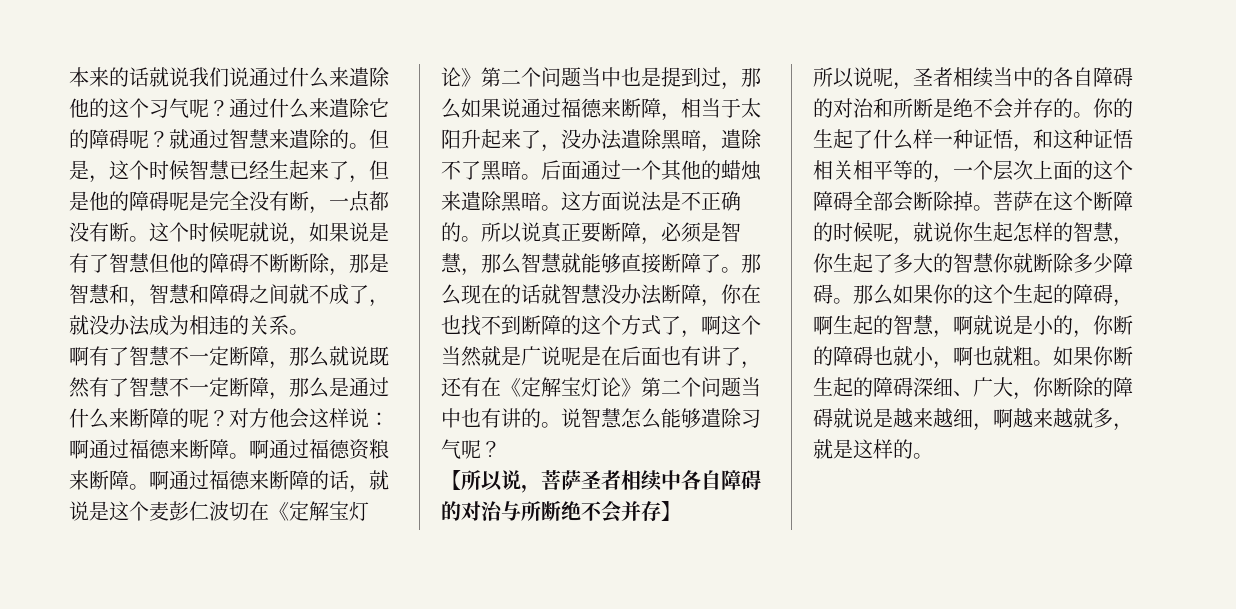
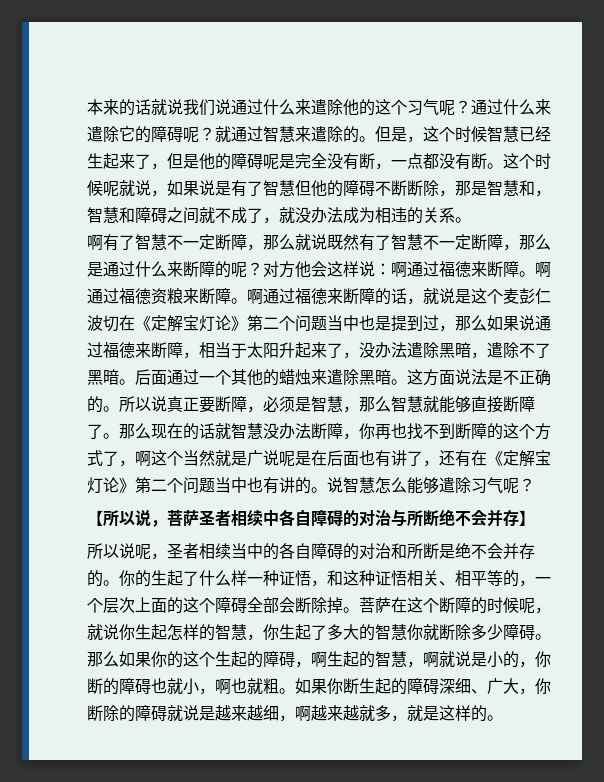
- 那么现在的话就智慧没办法断障，你在也找不到断障的这个方式了，啊这个当然就是广说呢是在后面也有讲了，还有在《定解宝灯论》第二个问题当中也有讲的。
+ 那么现在的话就智慧没办法断障，你再也找不到断障的这个方式了，啊这个当然就是广说呢是在后面也有讲了，还有在《定解宝灯论》第二个问题当中也有讲的。
- 你的生起了什么样一种证悟，和这种证悟相关相平等的，一个层次上面的这个障碍全部会断除掉。
+ 你的生起了什么样一种证悟，和这种证悟相关、相平等的，一个层次上面的这个障碍全部会断除掉。

